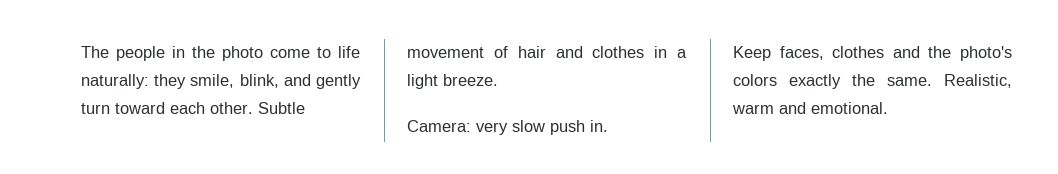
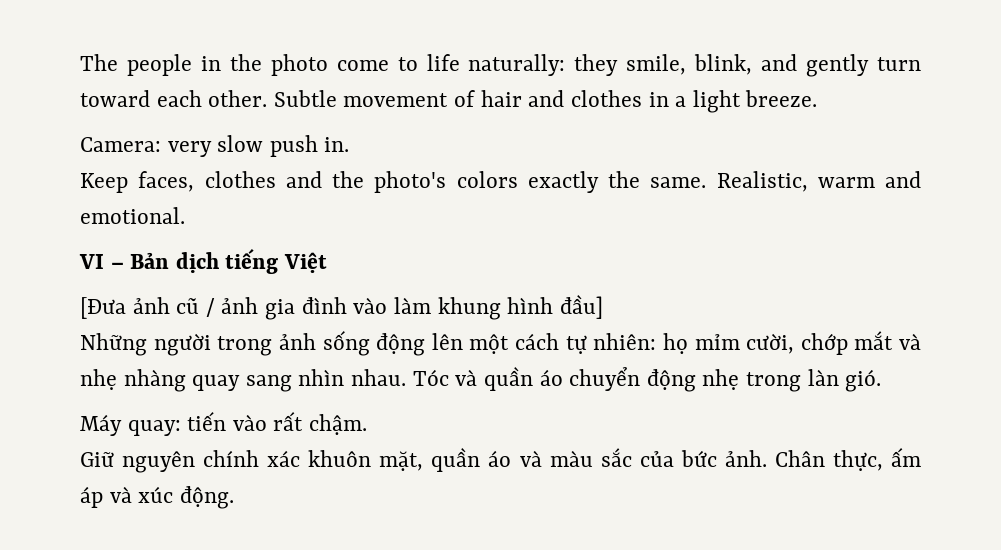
+ VI – Bản dịch tiếng Việt
+ [Đưa ảnh cũ / ảnh gia đình vào làm khung hình đầu]
+ Những người trong ảnh sống động lên một cách tự nhiên: họ mỉm cười, chớp mắt và nhẹ nhàng quay sang nhìn nhau. Tóc và quần áo chuyển động nhẹ trong làn gió.
+ Máy quay: tiến vào rất chậm.
+ Giữ nguyên chính xác khuôn mặt, quần áo và màu sắc của bức ảnh. Chân thực, ấm áp và xúc động.

